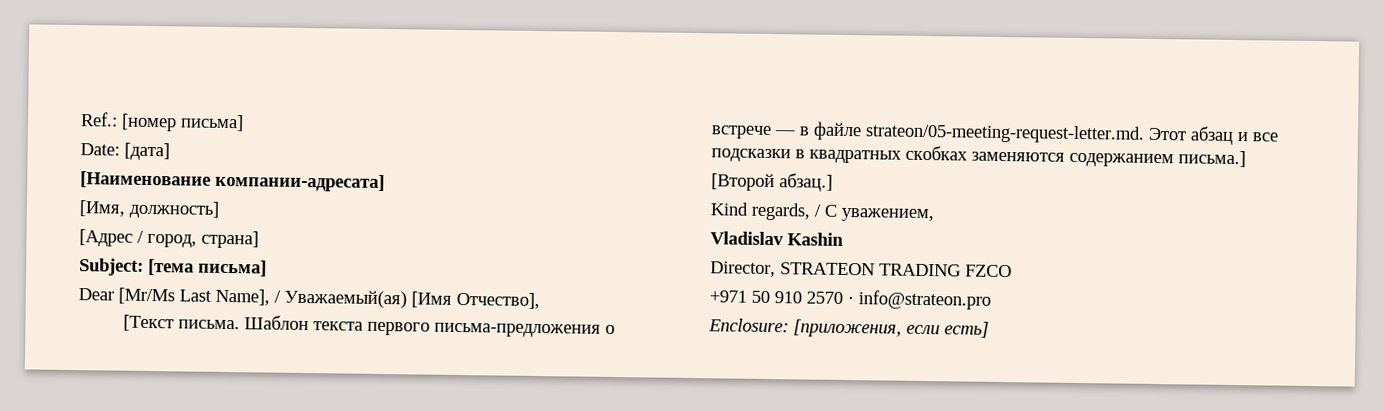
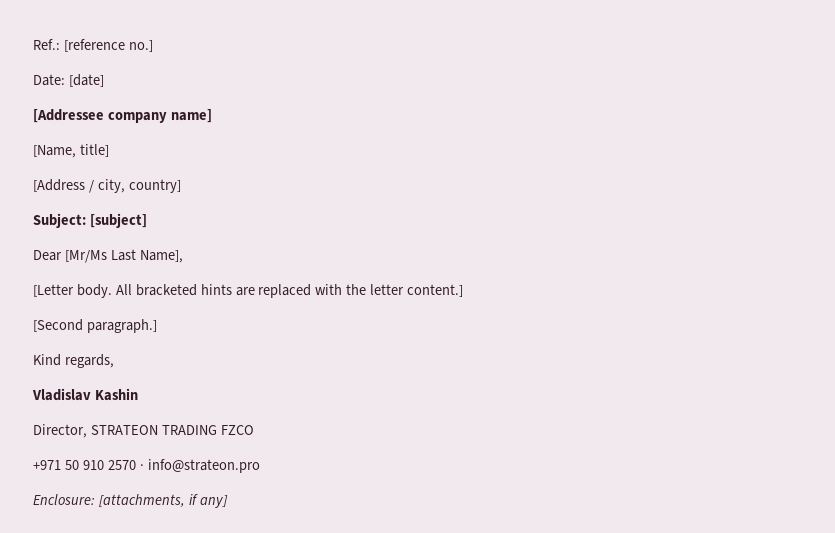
- Ref.: [номер письма]
+ Ref.: [reference no.]
- Date: [дата]
- [Наименование компании-адресата]
- [Имя, должность]
- [Адрес / город, страна]
+ Date: [date]
+ [Addressee company name]
+ [Name, title]
+ [Address / city, country]
- Subject: [тема письма]
+ Subject: [subject]
- Dear [Mr/Ms Last Name], / Уважаемый(ая) [Имя Отчество],
- [Текст письма. Шаблон текста первого письма-предложения о встрече — в файле strateon/05-meeting-request-letter.md. Этот абзац и все подсказки в квадратных скобках заменяются содержанием письма.]
- [Второй абзац.]
+ Dear [Mr/Ms Last Name],
+ [Letter body. All bracketed hints are replaced with the letter content.]
+ [Second paragraph.]
- Kind regards, / С уважением,
+ Kind regards,
- Enclosure: [приложения, если есть]
+ Enclosure: [attachments, if any]

